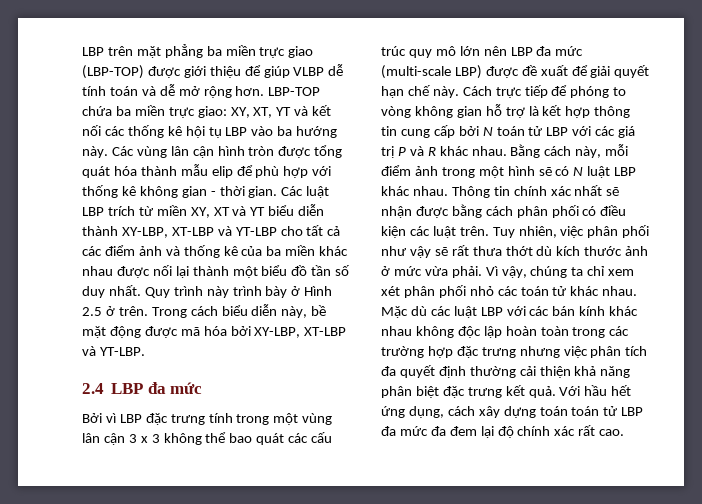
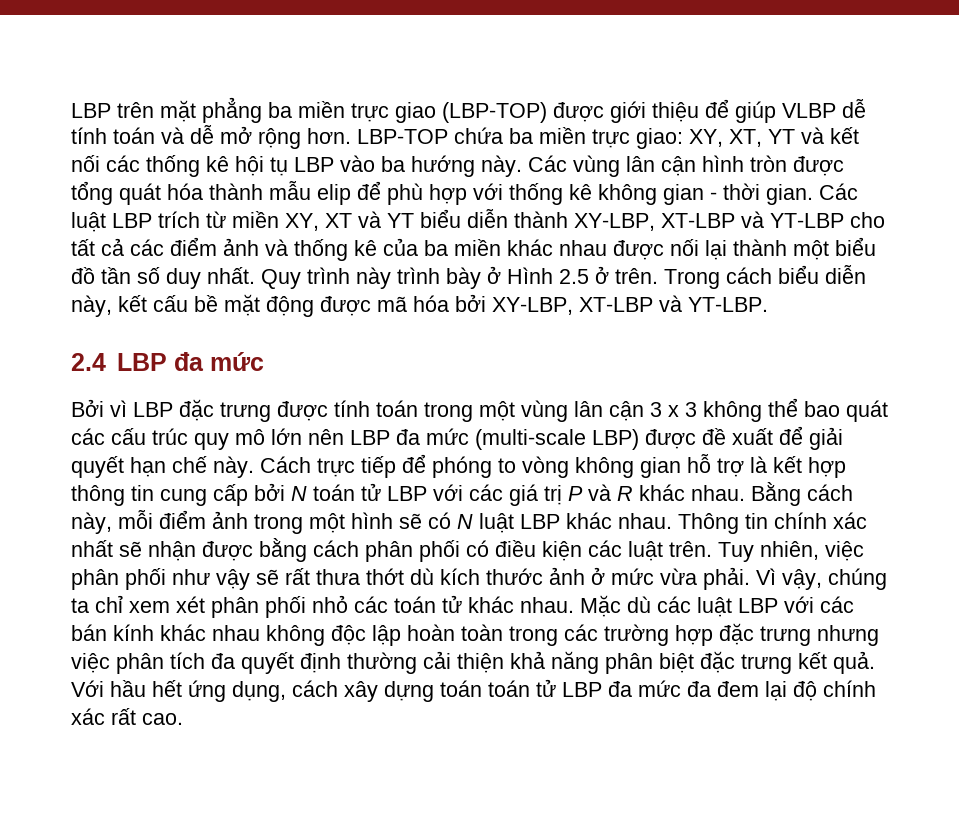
- Trong cách biểu diễn này, bề mặt động được mã hóa bởi XY-LBP, XT-LBP và YT-LBP.
+ Trong cách biểu diễn này, kết cấu bề mặt động được mã hóa bởi XY-LBP, XT-LBP và YT-LBP.
- Bởi vì LBP đặc trưng tính trong một vùng lân cận 3 x 3 không thể bao quát các cấu trúc quy mô lớn nên LBP đa mức (multi-scale LBP) được đề xuất để giải quyết hạn chế này.
+ Bởi vì LBP đặc trưng được tính toán trong một vùng lân cận 3 x 3 không thể bao quát các cấu trúc quy mô lớn nên LBP đa mức (multi-scale LBP) được đề xuất để giải quyết hạn chế này.

